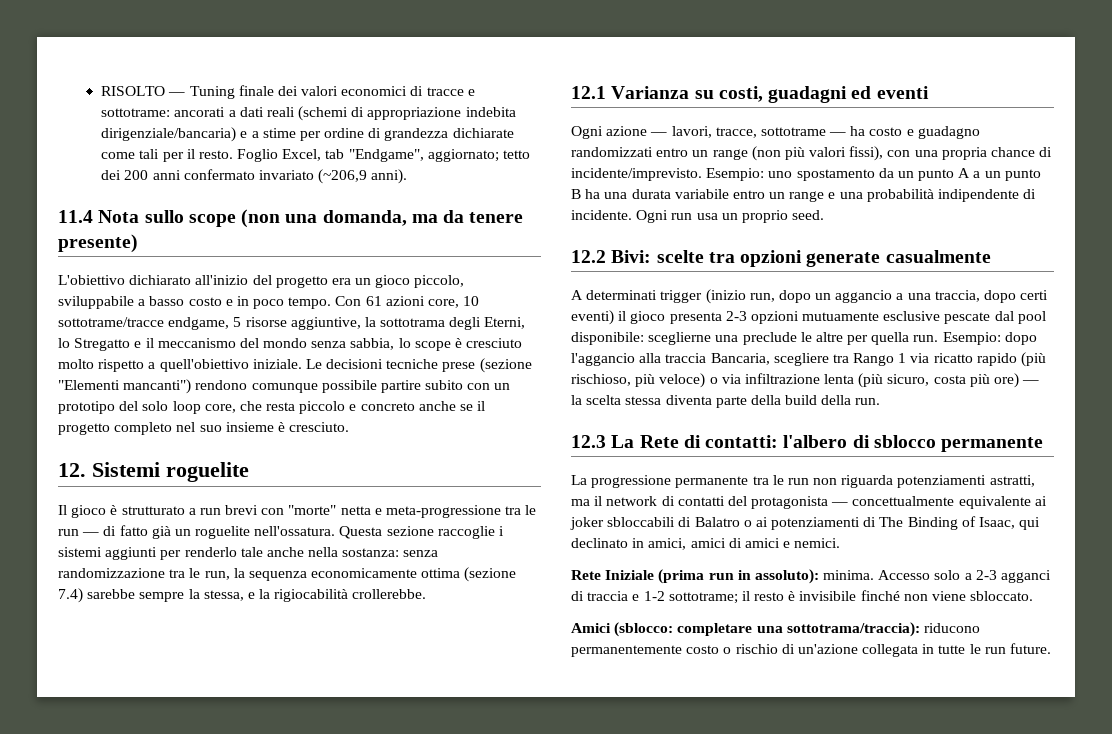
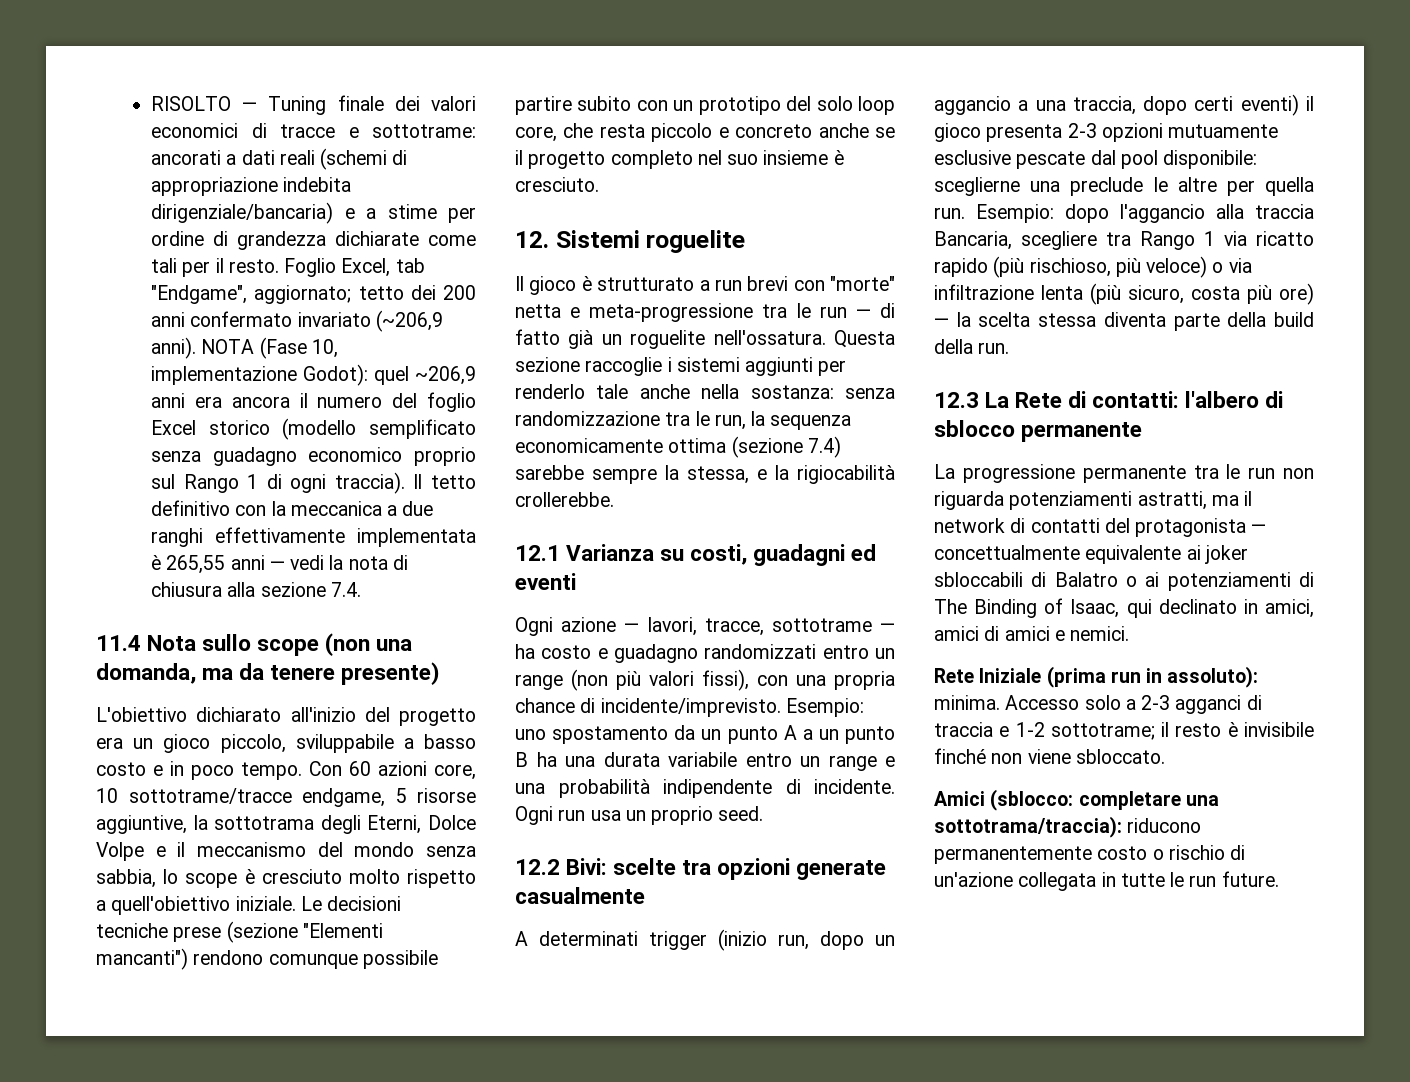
+ NOTA (Fase 10, implementazione Godot): quel ~206,9 anni era ancora il numero del foglio Excel storico (modello semplificato senza guadagno economico proprio sul Rango 1 di ogni traccia). Il tetto definitivo con la meccanica a due ranghi effettivamente implementata è 265,55 anni — vedi la nota di chiusura alla sezione 7.4.
- Con 61 azioni core, 10 sottotrame/tracce endgame, 5 risorse aggiuntive, la sottotrama degli Eterni, lo Stregatto e il meccanismo del mondo senza sabbia, lo scope è cresciuto molto rispetto a quell'obiettivo iniziale.
+ Con 60 azioni core, 10 sottotrame/tracce endgame, 5 risorse aggiuntive, la sottotrama degli Eterni, Dolce Volpe e il meccanismo del mondo senza sabbia, lo scope è cresciuto molto rispetto a quell'obiettivo iniziale.

